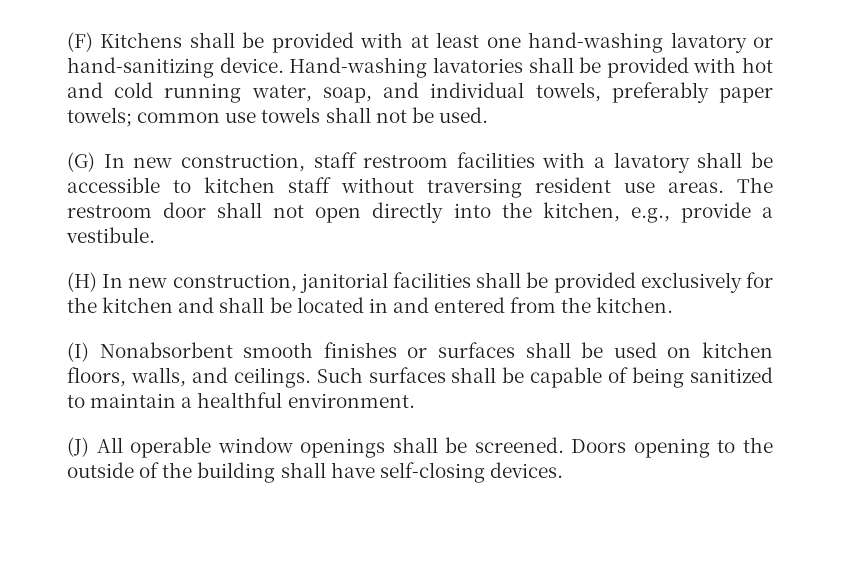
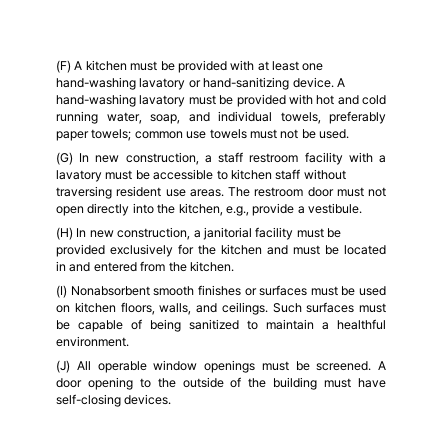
- (F) Kitchens shall be provided with at least one hand-washing lavatory or hand-sanitizing device.
+ (F) A kitchen must be provided with at least one hand-washing lavatory or hand-sanitizing device.
- Hand-washing lavatories shall be provided with hot and cold running water, soap, and individual towels, preferably paper towels; common use towels shall not be used.
+ A hand-washing lavatory must be provided with hot and cold running water, soap, and individual towels, preferably paper towels; common use towels must not be used.
- (G) In new construction, staff restroom facilities with a lavatory shall be accessible to kitchen staff without traversing resident use areas.
+ (G) In new construction, a staff restroom facility with a lavatory must be accessible to kitchen staff without traversing resident use areas.
- The restroom door shall not open directly into the kitchen, e.g., provide a vestibule.
+ The restroom door must not open directly into the kitchen, e.g., provide a vestibule.
- (H) In new construction, janitorial facilities shall be provided exclusively for the kitchen and shall be located in and entered from the kitchen.
+ (H) In new construction, a janitorial facility must be provided exclusively for the kitchen and must be located in and entered from the kitchen.
- (I) Nonabsorbent smooth finishes or surfaces shall be used on kitchen floors, walls, and ceilings.
+ (I) Nonabsorbent smooth finishes or surfaces must be used on kitchen floors, walls, and ceilings.
- Such surfaces shall be capable of being sanitized to maintain a healthful environment.
+ Such surfaces must be capable of being sanitized to maintain a healthful environment.
- (J) All operable window openings shall be screened.
+ (J) All operable window openings must be screened.
- Doors opening to the outside of the building shall have self-closing devices.
+ A door opening to the outside of the building must have self-closing devices.

